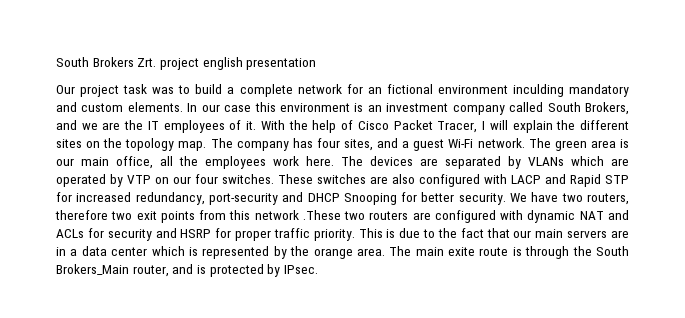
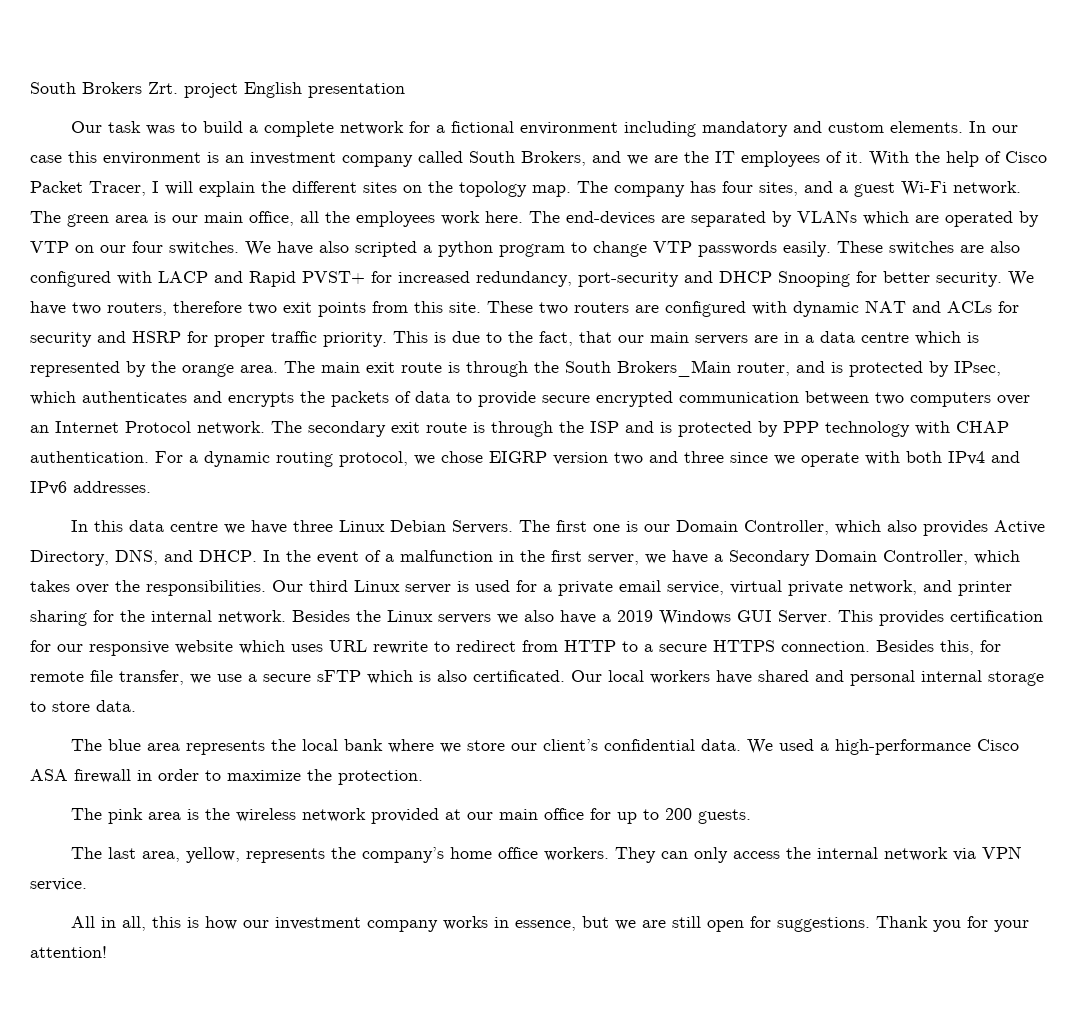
- South Brokers Zrt. project english presentation
+ South Brokers Zrt. project English presentation
- Our project task was to build a complete network for an fictional environment inculding mandatory and custom elements.
+ Our task was to build a complete network for a fictional environment including mandatory and custom elements.
- The devices are separated by VLANs which are operated by VTP on our four switches.
+ The end-devices are separated by VLANs which are operated by VTP on our four switches.
+ We have also scripted a python program to change VTP passwords easily.
- These switches are also configured with LACP and Rapid STP for increased redundancy, port-security and DHCP Snooping for better security.
+ These switches are also configured with LACP and Rapid PVST+ for increased redundancy, port-security and DHCP Snooping for better security.
- We have two routers, therefore two exit points from this network .These two routers are configured with dynamic NAT and ACLs for security and HSRP for proper traffic priority.
+ We have two routers, therefore two exit points from this site. These two routers are configured with dynamic NAT and ACLs for security and HSRP for proper traffic priority.
- This is due to the fact that our main servers are in a data center which is represented by the orange area.
+ This is due to the fact, that our main servers are in a data centre which is represented by the orange area.
- The main exite route is through the South Brokers_Main router, and is protected by IPsec.
+ The main exit route is through the South Brokers_Main router, and is protected by IPsec, which authenticates and encrypts the packets of data to provide secure encrypted communication between two computers over an Internet Protocol network. The secondary exit route is through the ISP and is protected by PPP technology with CHAP authentication. For a dynamic routing protocol, we chose EIGRP version two and three since we operate with both IPv4 and IPv6 addresses.
+ In this data centre we have three Linux Debian Servers. The first one is our Domain Controller, which also provides Active Directory, DNS, and DHCP. In the event of a malfunction in the first server, we have a Secondary Domain Controller, which takes over the responsibilities. Our third Linux server is used for a private email service, virtual private network, and printer sharing for the internal network. Besides the Linux servers we also have a 2019 Windows GUI Server. This provides certification for our responsive website which uses URL rewrite to redirect from HTTP to a secure HTTPS connection. Besides this, for remote file transfer, we use a secure sFTP which is also certificated. Our local workers have shared and personal internal storage to store data.
+ The blue area represents the local bank where we store our client’s confidential data. We used a high-performance Cisco ASA firewall in order to maximize the protection.
+ The pink area is the wireless network provided at our main office for up to 200 guests.
+ The last area, yellow, represents the company’s home office workers. They can only access the internal network via VPN service.
+ All in all, this is how our investment company works in essence, but we are still open for suggestions. Thank you for your attention!

